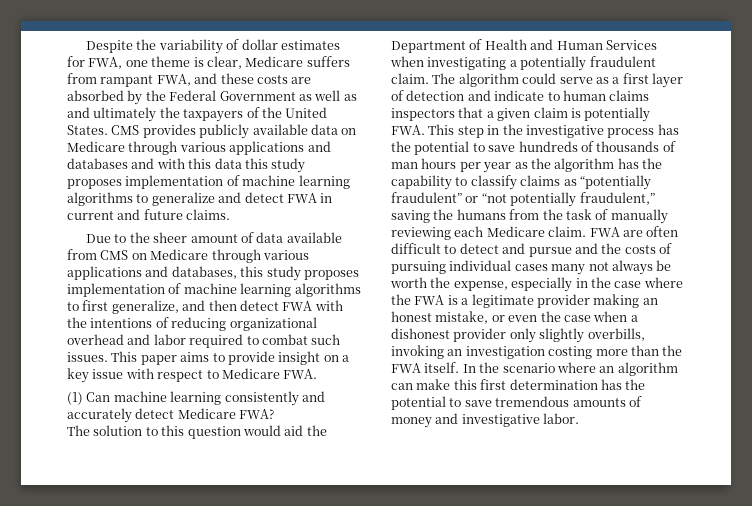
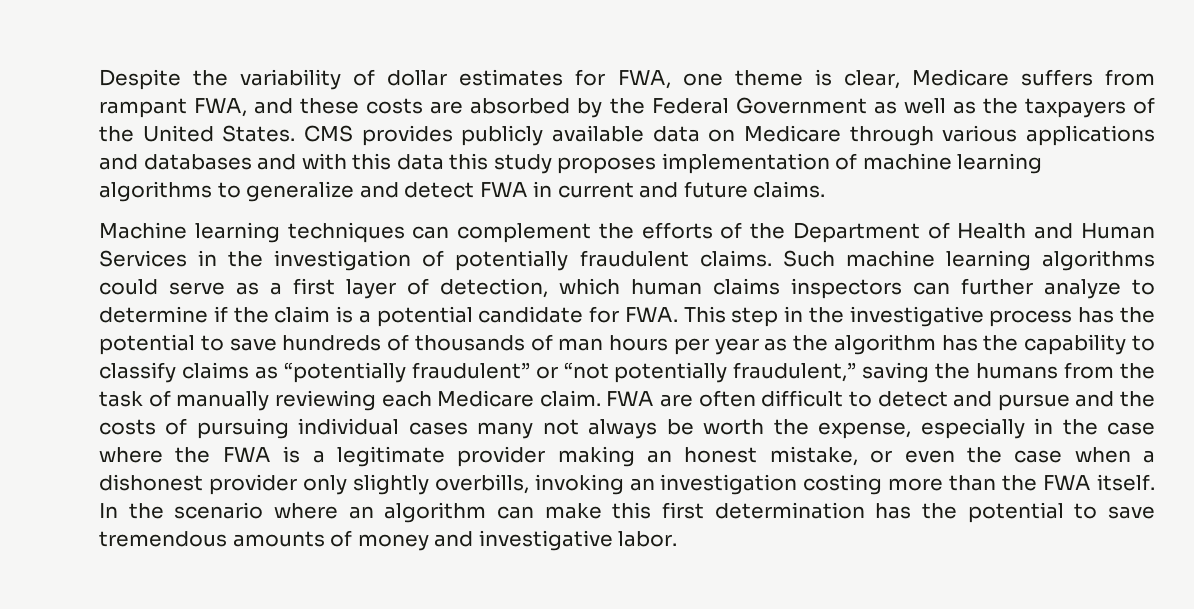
- Despite the variability of dollar estimates for FWA, one theme is clear, Medicare suffers from rampant FWA, and these costs are absorbed by the Federal Government as well as and ultimately the taxpayers of the United States.
+ Despite the variability of dollar estimates for FWA, one theme is clear, Medicare suffers from rampant FWA, and these costs are absorbed by the Federal Government as well as the taxpayers of the United States.
- Due to the sheer amount of data available from CMS on Medicare through various applications and databases, this study proposes implementation of machine learning algorithms to first generalize, and then detect FWA with the intentions of reducing organizational overhead and labor required to combat such issues. This paper aims to provide insight on a key issue with respect to Medicare FWA.
- (1) Can machine learning consistently and accurately detect Medicare FWA?
- The solution to this question would aid the Department of Health and Human Services when investigating a potentially fraudulent claim. The algorithm could serve as a first layer of detection and indicate to human claims inspectors that a given claim is potentially FWA. This step in the investigative process has the potential to save hundreds of thousands of man hours per year as the algorithm has the capability to classify claims as “potentially fraudulent” or “not potentially fraudulent,” saving the humans from the task of manually reviewing each Medicare claim.
+ Machine learning techniques can complement the efforts of the Department of Health and Human Services in the investigation of potentially fraudulent claims. Such machine learning algorithms could serve as a first layer of detection, which human claims inspectors can further analyze to determine if the claim is a potential candidate for FWA. This step in the investigative process has the potential to save hundreds of thousands of man hours per year as the algorithm has the capability to classify claims as “potentially fraudulent” or “not potentially fraudulent,” saving the humans from the task of manually reviewing each Medicare claim.

